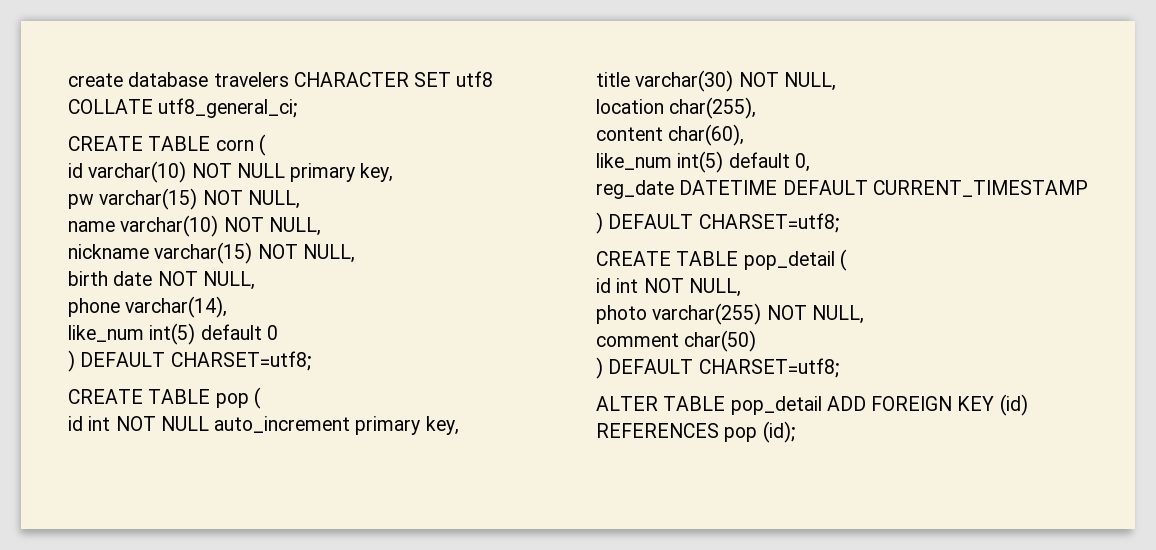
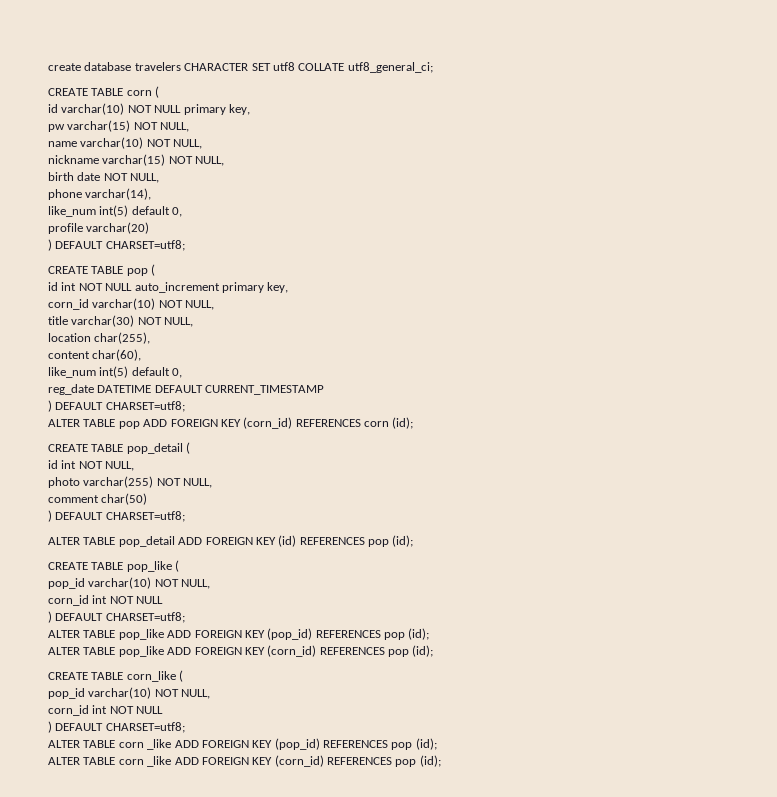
  phone varchar(14),
- like_num int(5) default 0
+ like_num int(5) default 0,
+ profile varchar(20)
+ corn_id varchar(10) NOT NULL,
+ ALTER TABLE pop ADD FOREIGN KEY (corn_id) REFERENCES corn (id);
+ CREATE TABLE pop_like (
+ pop_id varchar(10) NOT NULL,
+ corn_id int NOT NULL
+ ) DEFAULT CHARSET=utf8;
+ ALTER TABLE pop_like ADD FOREIGN KEY (pop_id) REFERENCES pop (id);
+ ALTER TABLE pop_like ADD FOREIGN KEY (corn_id) REFERENCES pop (id);
+ CREATE TABLE corn_like (
+ pop_id varchar(10) NOT NULL,
+ corn_id int NOT NULL
+ ) DEFAULT CHARSET=utf8;
+ ALTER TABLE corn _like ADD FOREIGN KEY (pop_id) REFERENCES pop (id);
+ ALTER TABLE corn _like ADD FOREIGN KEY (corn_id) REFERENCES pop (id);

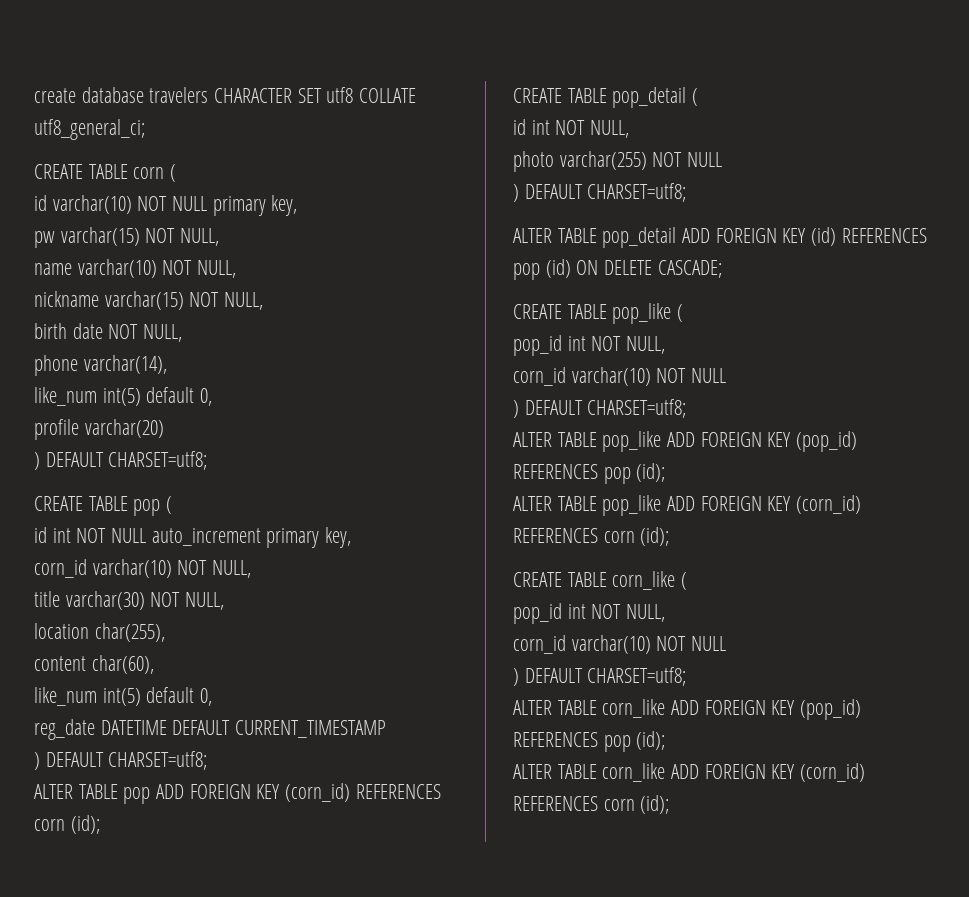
- photo varchar(255) NOT NULL,
- comment char(50)
+ photo varchar(255) NOT NULL
- ALTER TABLE pop_detail ADD FOREIGN KEY (id) REFERENCES pop (id);
+ ALTER TABLE pop_detail ADD FOREIGN KEY (id) REFERENCES pop (id) ON DELETE CASCADE;
  CREATE TABLE pop_like (
- pop_id varchar(10) NOT NULL,
- corn_id int NOT NULL
+ pop_id int NOT NULL,
+ corn_id varchar(10) NOT NULL
- ALTER TABLE pop_like ADD FOREIGN KEY (corn_id) REFERENCES pop (id);
+ ALTER TABLE pop_like ADD FOREIGN KEY (corn_id) REFERENCES corn (id);
  CREATE TABLE corn_like (
- pop_id varchar(10) NOT NULL,
- corn_id int NOT NULL
+ pop_id int NOT NULL,
+ corn_id varchar(10) NOT NULL
  ) DEFAULT CHARSET=utf8;
- ALTER TABLE corn _like ADD FOREIGN KEY (pop_id) REFERENCES pop (id);
- ALTER TABLE corn _like ADD FOREIGN KEY (corn_id) REFERENCES pop (id);
+ ALTER TABLE corn_like ADD FOREIGN KEY (pop_id) REFERENCES pop (id);
+ ALTER TABLE corn_like ADD FOREIGN KEY (corn_id) REFERENCES corn (id);

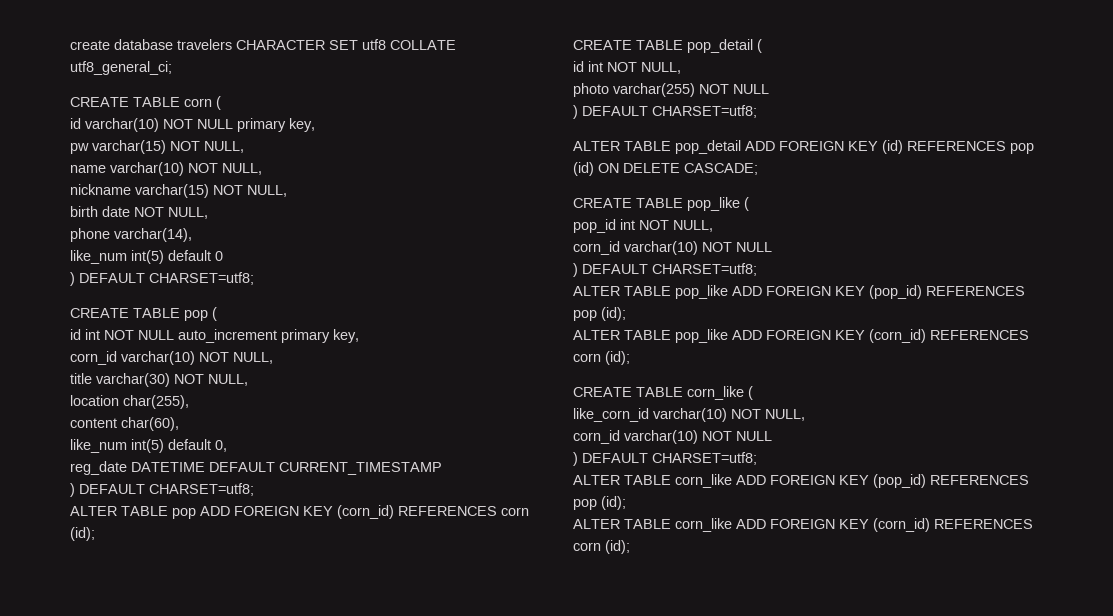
  phone varchar(14),
- like_num int(5) default 0,
- profile varchar(20)
+ like_num int(5) default 0
  CREATE TABLE corn_like (
- pop_id int NOT NULL,
+ like_corn_id varchar(10) NOT NULL,

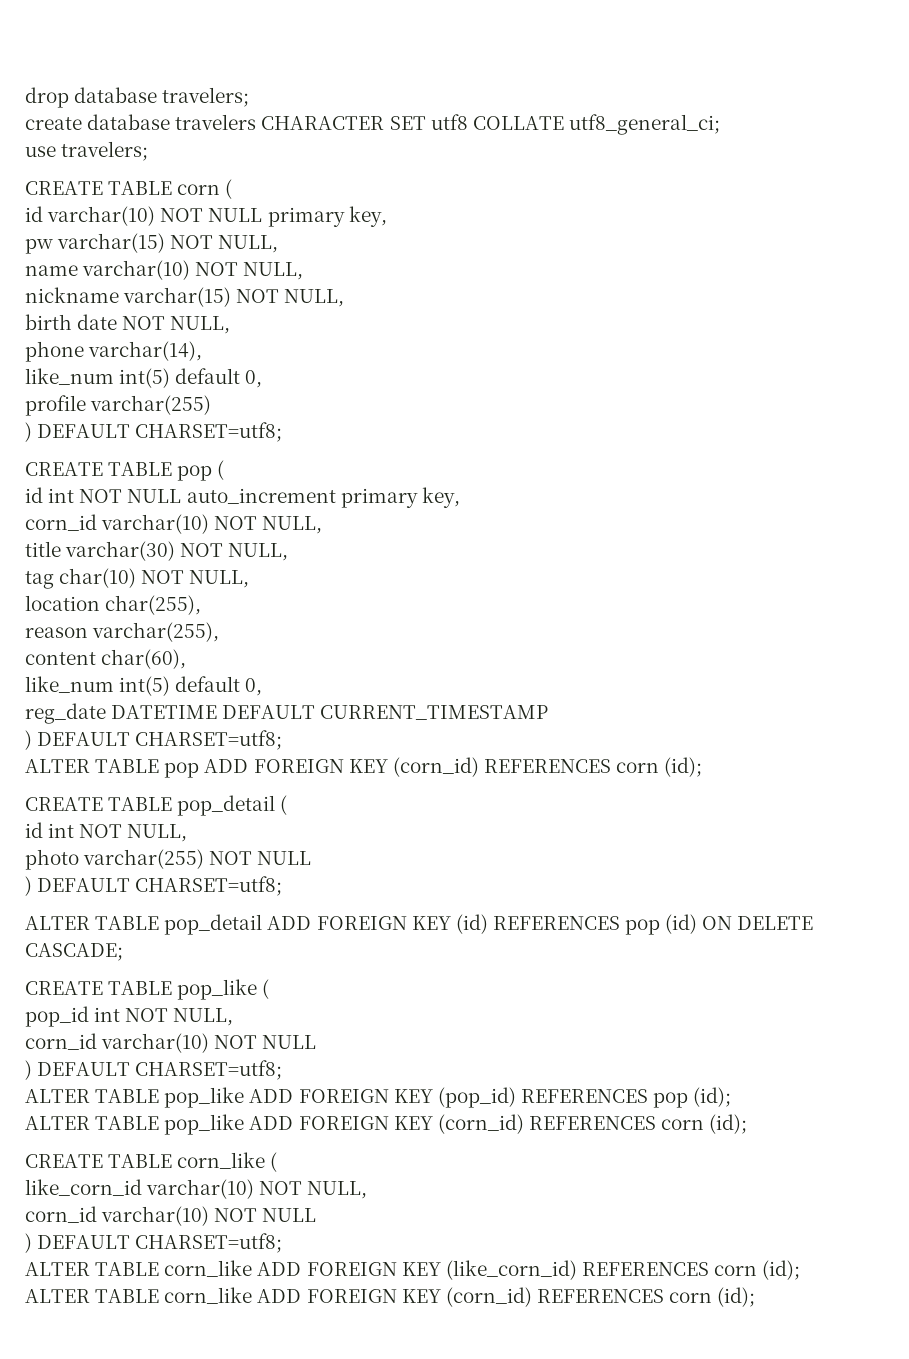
+ drop database travelers;
+ use travelers;
  phone varchar(14),
- like_num int(5) default 0
+ like_num int(5) default 0,
+ profile varchar(255)
+ tag char(10) NOT NULL,
+ reason varchar(255),
- ALTER TABLE corn_like ADD FOREIGN KEY (pop_id) REFERENCES pop (id);
+ ALTER TABLE corn_like ADD FOREIGN KEY (like_corn_id) REFERENCES corn (id);

